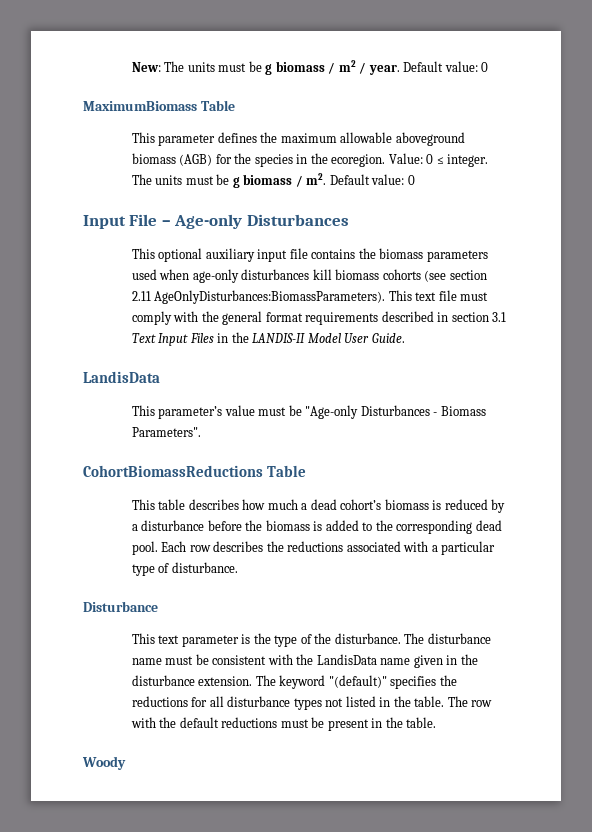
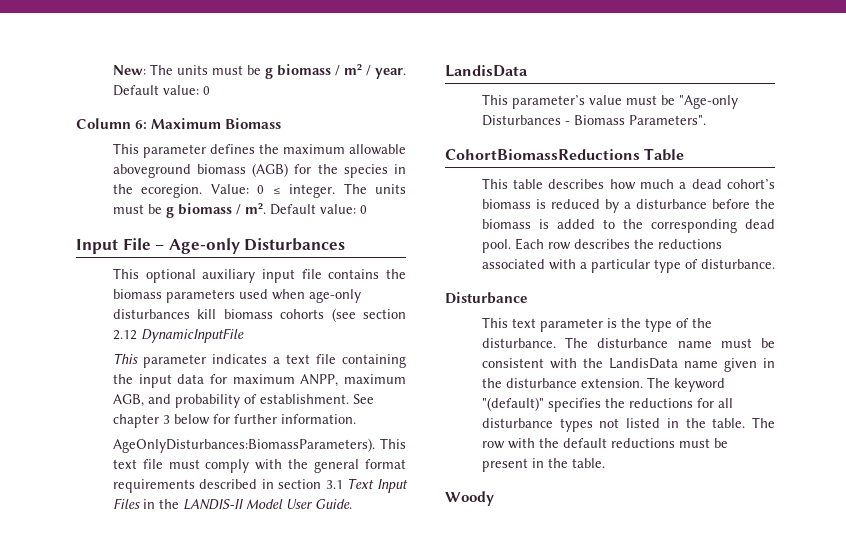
- MaximumBiomass Table
+ Column 6: Maximum Biomass
- This optional auxiliary input file contains the biomass parameters used when age-only disturbances kill biomass cohorts (see section 2.11 AgeOnlyDisturbances:BiomassParameters).
+ This optional auxiliary input file contains the biomass parameters used when age-only disturbances kill biomass cohorts (see section 2.12 DynamicInputFile
+ This parameter indicates a text file containing the input data for maximum ANPP, maximum AGB, and probability of establishment. See chapter 3 below for further information.
+ AgeOnlyDisturbances:BiomassParameters).

